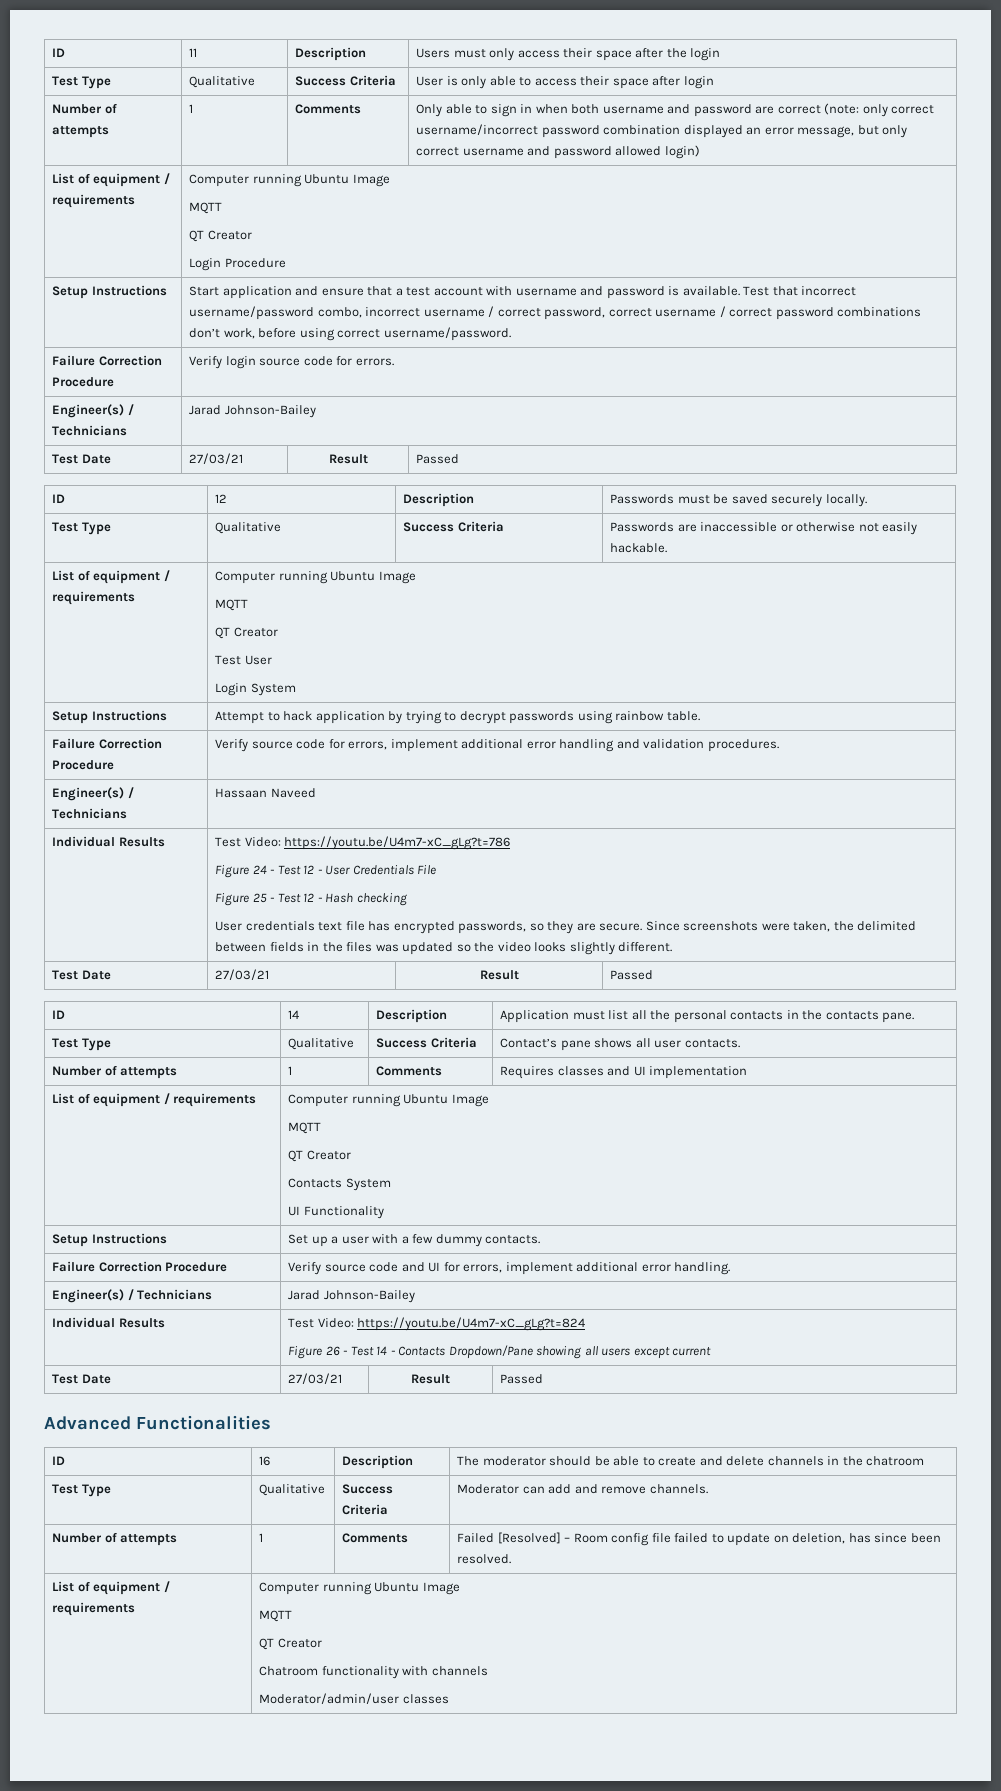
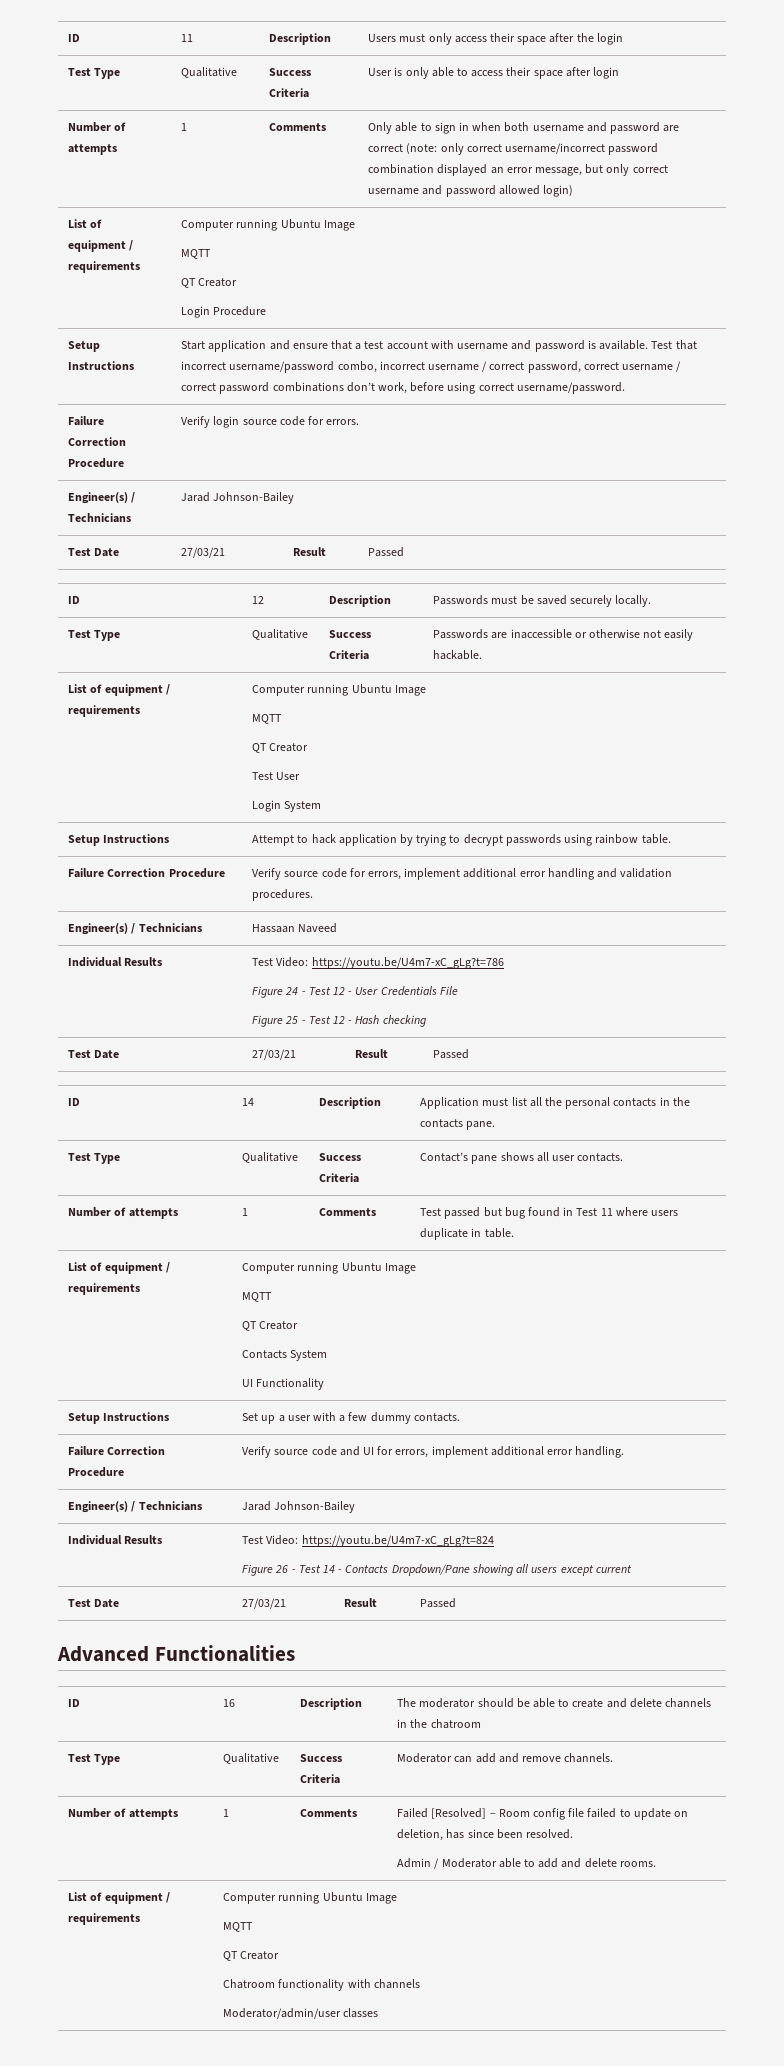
- User credentials text file has encrypted passwords, so they are secure. Since screenshots were taken, the delimited between fields in the files was updated so the video looks slightly different.
- Number of attempts | 1 | Comments | Requires classes and UI implementation
+ Number of attempts | 1 | Comments | Test passed but bug found in Test 11 where users duplicate in table.
  Number of attempts | 1 | Comments | Failed [Resolved] – Room config file failed to update on deletion, has since been resolved.
+ Admin / Moderator able to add and delete rooms.

